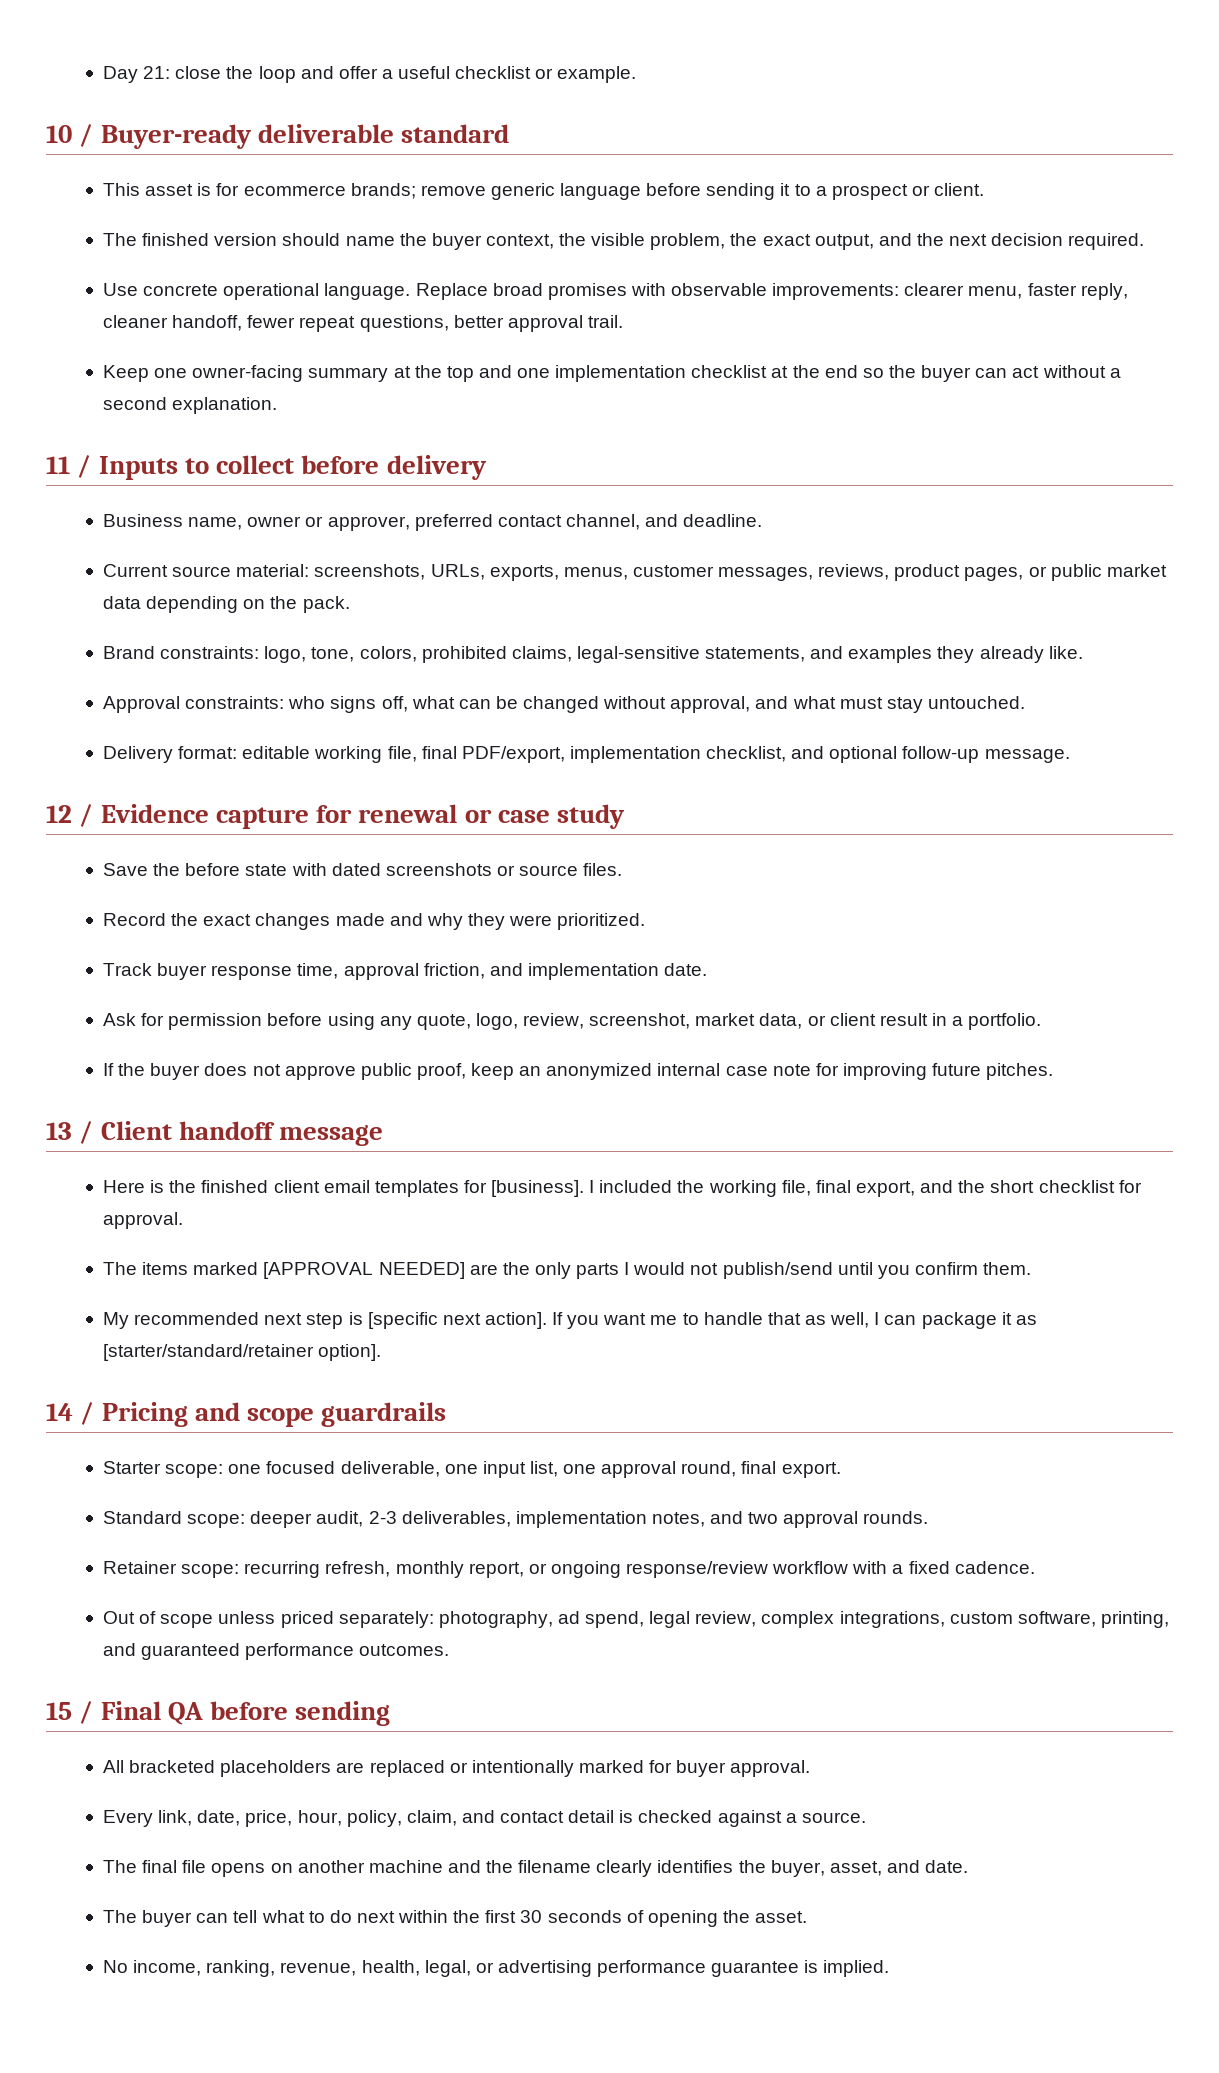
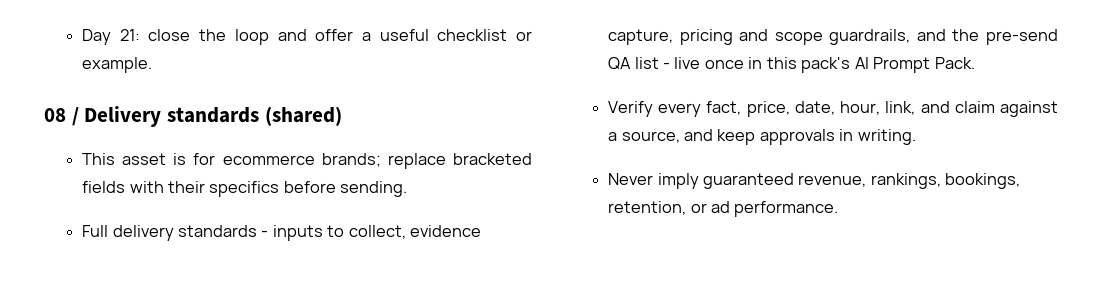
- 10 / Buyer-ready deliverable standard
+ 08 / Delivery standards (shared)
- This asset is for ecommerce brands; remove generic language before sending it to a prospect or client.
- The finished version should name the buyer context, the visible problem, the exact output, and the next decision required.
- Use concrete operational language. Replace broad promises with observable improvements: clearer menu, faster reply, cleaner handoff, fewer repeat questions, better approval trail.
- Keep one owner-facing summary at the top and one implementation checklist at the end so the buyer can act without a second explanation.
- 11 / Inputs to collect before delivery
- Business name, owner or approver, preferred contact channel, and deadline.
- Current source material: screenshots, URLs, exports, menus, customer messages, reviews, product pages, or public market data depending on the pack.
- Brand constraints: logo, tone, colors, prohibited claims, legal-sensitive statements, and examples they already like.
- Approval constraints: who signs off, what can be changed without approval, and what must stay untouched.
- Delivery format: editable working file, final PDF/export, implementation checklist, and optional follow-up message.
- 12 / Evidence capture for renewal or case study
- Save the before state with dated screenshots or source files.
- Record the exact changes made and why they were prioritized.
- Track buyer response time, approval friction, and implementation date.
- Ask for permission before using any quote, logo, review, screenshot, market data, or client result in a portfolio.
- If the buyer does not approve public proof, keep an anonymized internal case note for improving future pitches.
- 13 / Client handoff message
- Here is the finished client email templates for [business]. I included the working file, final export, and the short checklist for approval.
- The items marked [APPROVAL NEEDED] are the only parts I would not publish/send until you confirm them.
- My recommended next step is [specific next action]. If you want me to handle that as well, I can package it as [starter/standard/retainer option].
- 14 / Pricing and scope guardrails
- Starter scope: one focused deliverable, one input list, one approval round, final export.
- Standard scope: deeper audit, 2-3 deliverables, implementation notes, and two approval rounds.
- Retainer scope: recurring refresh, monthly report, or ongoing response/review workflow with a fixed cadence.
- Out of scope unless priced separately: photography, ad spend, legal review, complex integrations, custom software, printing, and guaranteed performance outcomes.
- 15 / Final QA before sending
- All bracketed placeholders are replaced or intentionally marked for buyer approval.
- Every link, date, price, hour, policy, claim, and contact detail is checked against a source.
- The final file opens on another machine and the filename clearly identifies the buyer, asset, and date.
- The buyer can tell what to do next within the first 30 seconds of opening the asset.
- No income, ranking, revenue, health, legal, or advertising performance guarantee is implied.
+ This asset is for ecommerce brands; replace bracketed fields with their specifics before sending.
+ Full delivery standards - inputs to collect, evidence capture, pricing and scope guardrails, and the pre-send QA list - live once in this pack's AI Prompt Pack.
+ Verify every fact, price, date, hour, link, and claim against a source, and keep approvals in writing.
+ Never imply guaranteed revenue, rankings, bookings, retention, or ad performance.

